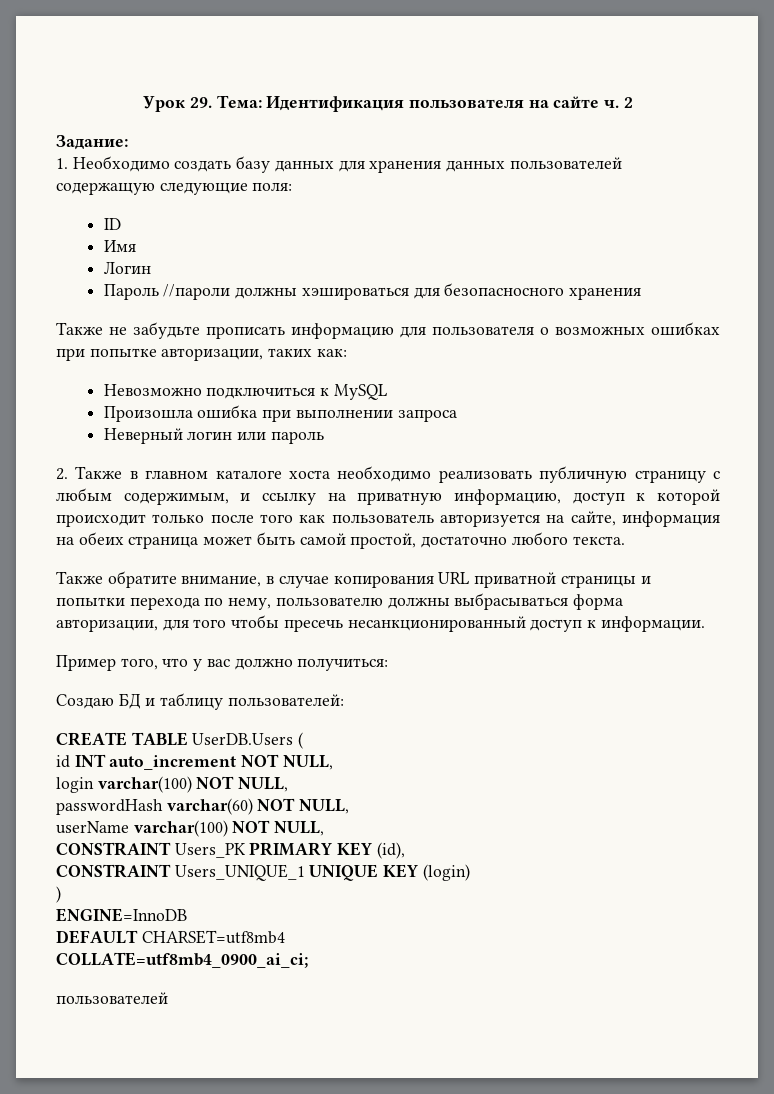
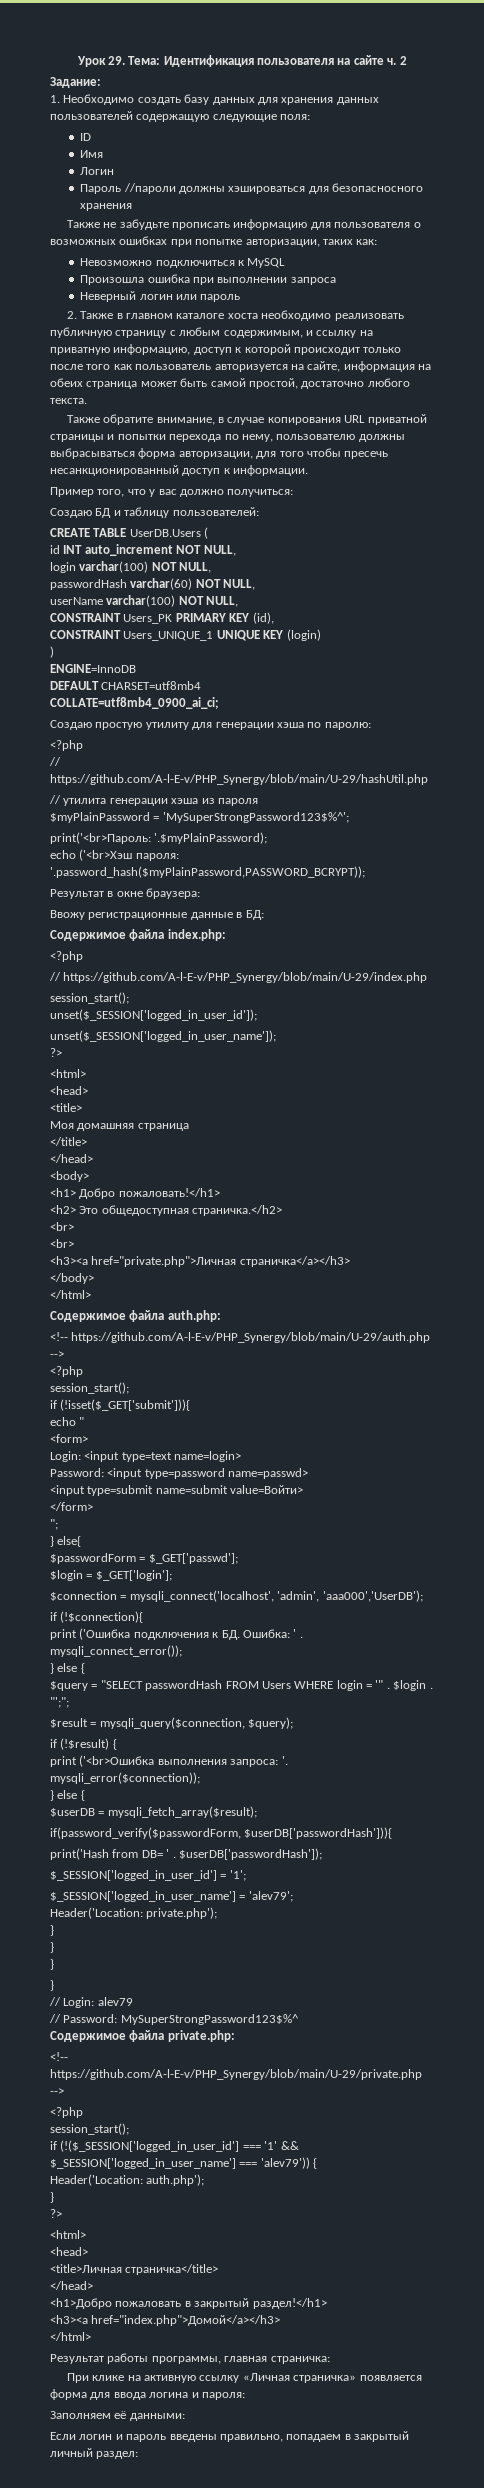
  COLLATE=utf8mb4_0900_ai_ci;
- пользователей
+ Создаю простую утилиту для генерации хэша по паролю:
+ <?php
+ // https://github.com/A-l-E-v/PHP_Synergy/blob/main/U-29/hashUtil.php
+ // утилита генерации хэша из пароля
+ $myPlainPassword = 'MySuperStrongPassword123$%^';
+ print('<br>Пароль: '.$myPlainPassword);
+ echo ('<br>Хэш пароля: '.password_hash($myPlainPassword,PASSWORD_BCRYPT));
+ Результат в окне браузера:
+ Ввожу регистрационные данные в БД:
+ Содержимое файла index.php:
+ <?php
+ // https://github.com/A-l-E-v/PHP_Synergy/blob/main/U-29/index.php
+ session_start();
+ unset($_SESSION['logged_in_user_id']);
+ unset($_SESSION['logged_in_user_name']);
+ ?>
+ <html>
+ <head>
+ <title>
+ Моя домашняя страница
+ </title>
+ </head>
+ <body>
+ <h1> Добро пожаловать!</h1>
+ <h2> Это общедоступная страничка.</h2>
+ <br>
+ <br>
+ <h3><a href="private.php">Личная страничка</a></h3>
+ </body>
+ </html>
+ Содержимое файла auth.php:
+ <!-- https://github.com/A-l-E-v/PHP_Synergy/blob/main/U-29/auth.php -->
+ <?php
+ session_start();
+ if (!isset($_GET['submit'])){
+ echo "
+ <form>
+ Login: <input type=text name=login>
+ Password: <input type=password name=passwd>
+ <input type=submit name=submit value=Войти>
+ </form>
+ ";
+ } else{
+ $passwordForm = $_GET['passwd'];
+ $login = $_GET['login'];
+ $connection = mysqli_connect('localhost', 'admin', 'aaa000','UserDB');
+ if (!$connection){
+ print ('Ошибка подключения к БД. Ошибка: ' . mysqli_connect_error());
+ } else {
+ $query = "SELECT passwordHash FROM Users WHERE login = '" . $login . "';";
+ $result = mysqli_query($connection, $query);
+ if (!$result) {
+ print ('<br>Ошибка выполнения запроса: '. mysqli_error($connection));
+ } else {
+ $userDB = mysqli_fetch_array($result);
+ if(password_verify($passwordForm, $userDB['passwordHash'])){
+ print('Hash from DB= ' . $userDB['passwordHash']);
+ $_SESSION['logged_in_user_id'] = '1';
+ $_SESSION['logged_in_user_name'] = 'alev79';
+ Header('Location: private.php');
+ }
+ }
+ }
+ }
+ // Login: alev79
+ // Password: MySuperStrongPassword123$%^
+ Содержимое файла private.php:
+ <!-- https://github.com/A-l-E-v/PHP_Synergy/blob/main/U-29/private.php -->
+ <?php
+ session_start();
+ if (!($_SESSION['logged_in_user_id'] === '1' && $_SESSION['logged_in_user_name'] === 'alev79')) {
+ Header('Location: auth.php');
+ }
+ ?>
+ <html>
+ <head>
+ <title>Личная страничка</title>
+ </head>
+ <h1>Добро пожаловать в закрытый раздел!</h1>
+ <h3><a href="index.php">Домой</a></h3>
+ </html>
+ Результат работы программы, главная страничка:
+ При клике на активную ссылку «Личная страничка» появляется форма для ввода логина и пароля:
+ Заполняем её данными:
+ Если логин и пароль введены правильно, попадаем в закрытый личный раздел:

